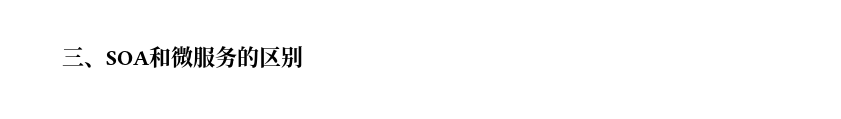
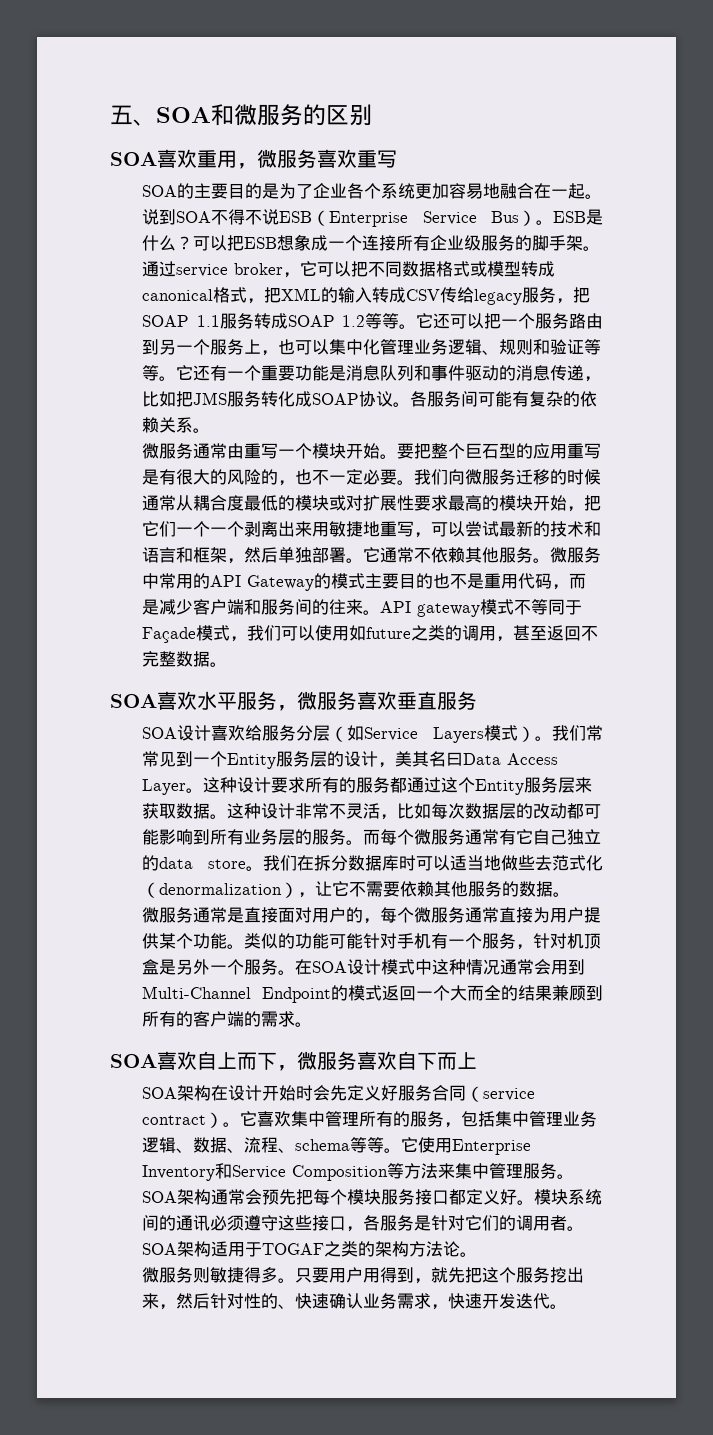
- 三、SOA和微服务的区别
+ 五、SOA和微服务的区别
+ SOA喜欢重用，微服务喜欢重写
+ SOA的主要目的是为了企业各个系统更加容易地融合在一起。说到SOA不得不说ESB（Enterprise Service Bus）。ESB是什么？可以把ESB想象成一个连接所有企业级服务的脚手架。通过service broker，它可以把不同数据格式或模型转成canonical格式，把XML的输入转成CSV传给legacy服务，把SOAP 1.1服务转成SOAP 1.2等等。它还可以把一个服务路由到另一个服务上，也可以集中化管理业务逻辑、规则和验证等等。它还有一个重要功能是消息队列和事件驱动的消息传递，比如把JMS服务转化成SOAP协议。各服务间可能有复杂的依赖关系。
+ 微服务通常由重写一个模块开始。要把整个巨石型的应用重写是有很大的风险的，也不一定必要。我们向微服务迁移的时候通常从耦合度最低的模块或对扩展性要求最高的模块开始，把它们一个一个剥离出来用敏捷地重写，可以尝试最新的技术和语言和框架，然后单独部署。它通常不依赖其他服务。微服务中常用的API Gateway的模式主要目的也不是重用代码，而是减少客户端和服务间的往来。API gateway模式不等同于Façade模式，我们可以使用如future之类的调用，甚至返回不完整数据。
+ SOA喜欢水平服务，微服务喜欢垂直服务
+ SOA设计喜欢给服务分层（如Service Layers模式）。我们常常见到一个Entity服务层的设计，美其名曰Data Access Layer。这种设计要求所有的服务都通过这个Entity服务层来获取数据。这种设计非常不灵活，比如每次数据层的改动都可能影响到所有业务层的服务。而每个微服务通常有它自己独立的data store。我们在拆分数据库时可以适当地做些去范式化（denormalization），让它不需要依赖其他服务的数据。
+ 微服务通常是直接面对用户的，每个微服务通常直接为用户提供某个功能。类似的功能可能针对手机有一个服务，针对机顶盒是另外一个服务。在SOA设计模式中这种情况通常会用到Multi-Channel Endpoint的模式返回一个大而全的结果兼顾到所有的客户端的需求。
+ SOA喜欢自上而下，微服务喜欢自下而上
+ SOA架构在设计开始时会先定义好服务合同（service contract）。它喜欢集中管理所有的服务，包括集中管理业务逻辑、数据、流程、schema等等。它使用Enterprise Inventory和Service Composition等方法来集中管理服务。SOA架构通常会预先把每个模块服务接口都定义好。模块系统间的通讯必须遵守这些接口，各服务是针对它们的调用者。SOA架构适用于TOGAF之类的架构方法论。
+ 微服务则敏捷得多。只要用户用得到，就先把这个服务挖出来，然后针对性的、快速确认业务需求，快速开发迭代。

